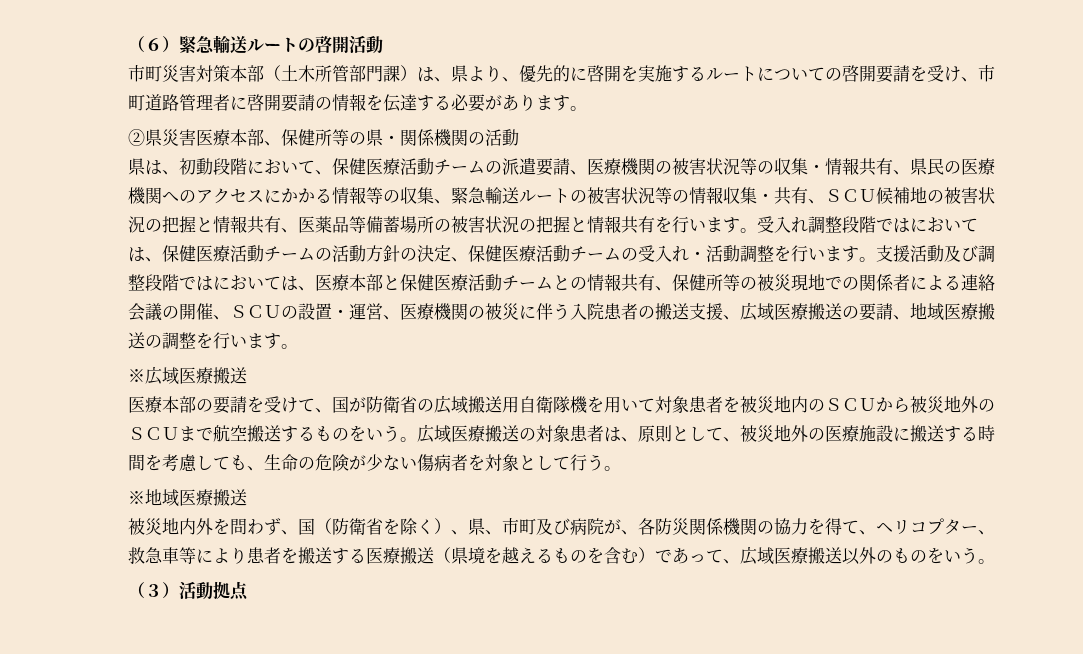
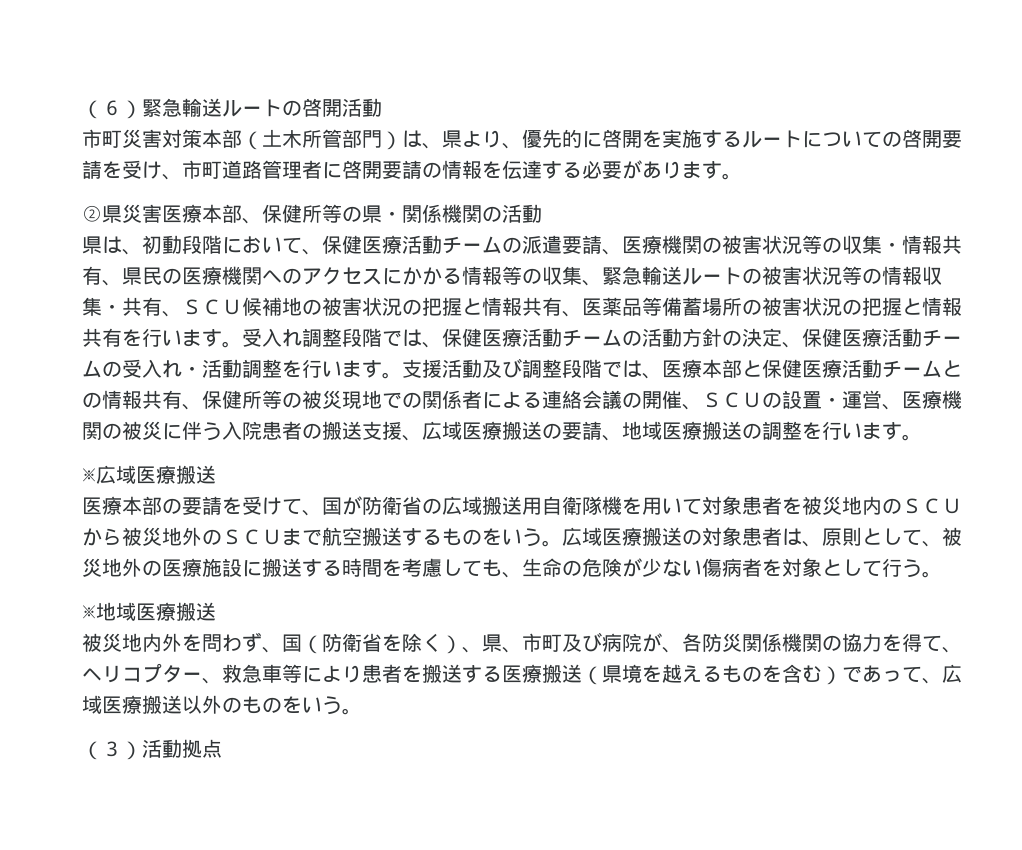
- 市町災害対策本部（土木所管部門課）は、県より、優先的に啓開を実施するルートについての啓開要請を受け、市町道路管理者に啓開要請の情報を伝達する必要があります。
+ 市町災害対策本部（土木所管部門）は、県より、優先的に啓開を実施するルートについての啓開要請を受け、市町道路管理者に啓開要請の情報を伝達する必要があります。
- 受入れ調整段階ではにおいては、保健医療活動チームの活動方針の決定、保健医療活動チームの受入れ・活動調整を行います。
+ 受入れ調整段階では、保健医療活動チームの活動方針の決定、保健医療活動チームの受入れ・活動調整を行います。
- 支援活動及び調整段階ではにおいては、医療本部と保健医療活動チームとの情報共有、保健所等の被災現地での関係者による連絡会議の開催、ＳＣＵの設置・運営、医療機関の被災に伴う入院患者の搬送支援、広域医療搬送の要請、地域医療搬送の調整を行います。
+ 支援活動及び調整段階では、医療本部と保健医療活動チームとの情報共有、保健所等の被災現地での関係者による連絡会議の開催、ＳＣＵの設置・運営、医療機関の被災に伴う入院患者の搬送支援、広域医療搬送の要請、地域医療搬送の調整を行います。

